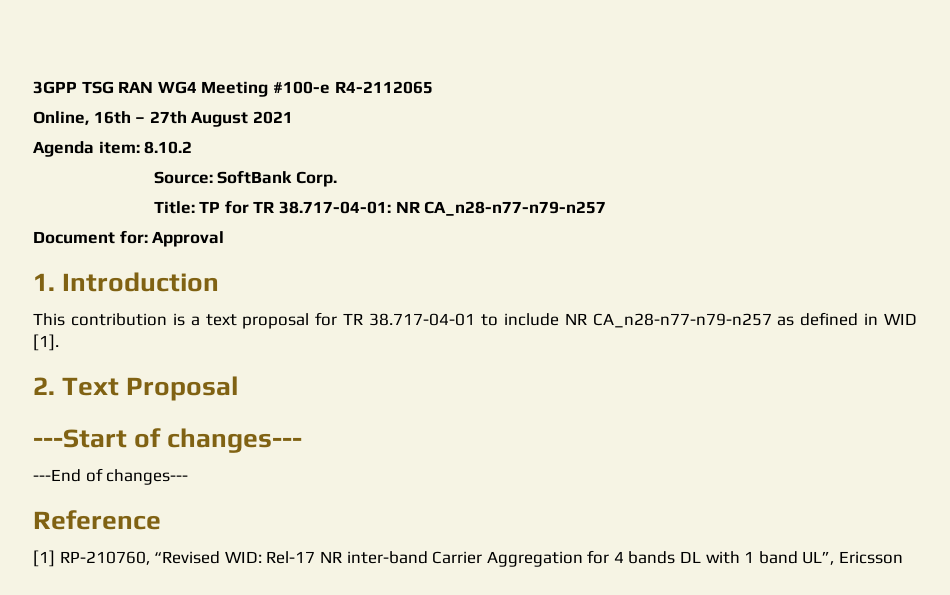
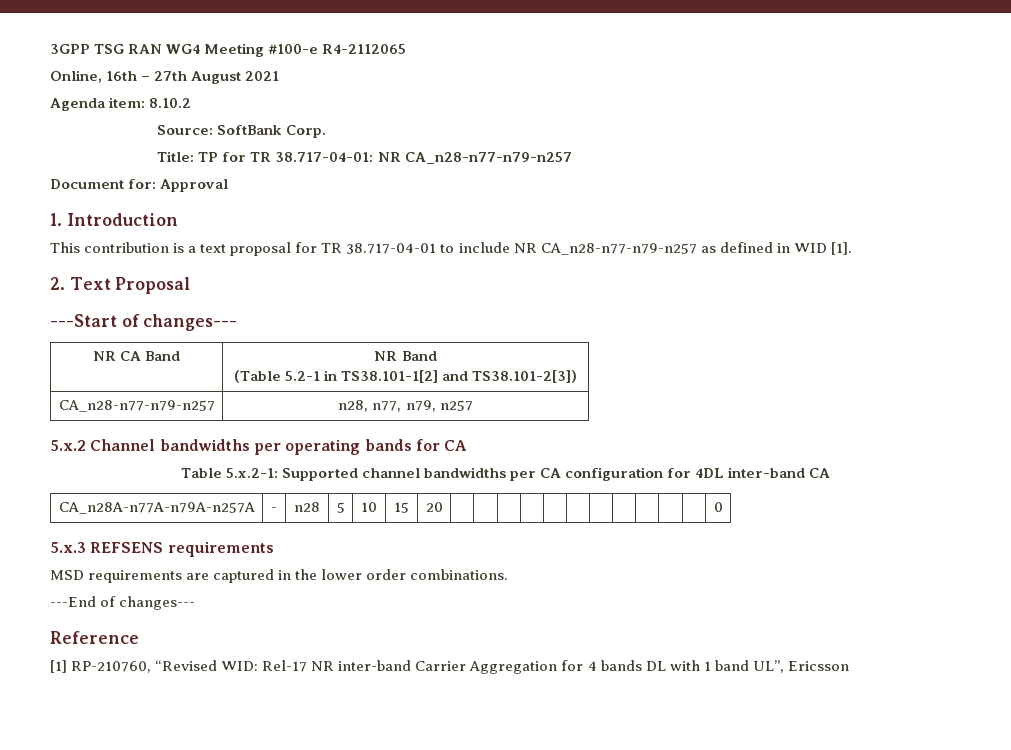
+ NR CA Band | NR Band
+ (Table 5.2-1 in TS38.101-1[2] and TS38.101-2[3])
+ CA_n28-n77-n79-n257 | n28, n77, n79, n257
+ 5.x.2 Channel bandwidths per operating bands for CA
+ Table 5.x.2-1: Supported channel bandwidths per CA configuration for 4DL inter-band CA
+ CA_n28A-n77A-n79A-n257A | - | n28 | 5 | 10 | 15 | 20 | | | | | | | | | | | | 0
+ 5.x.3 REFSENS requirements
+ MSD requirements are captured in the lower order combinations.

